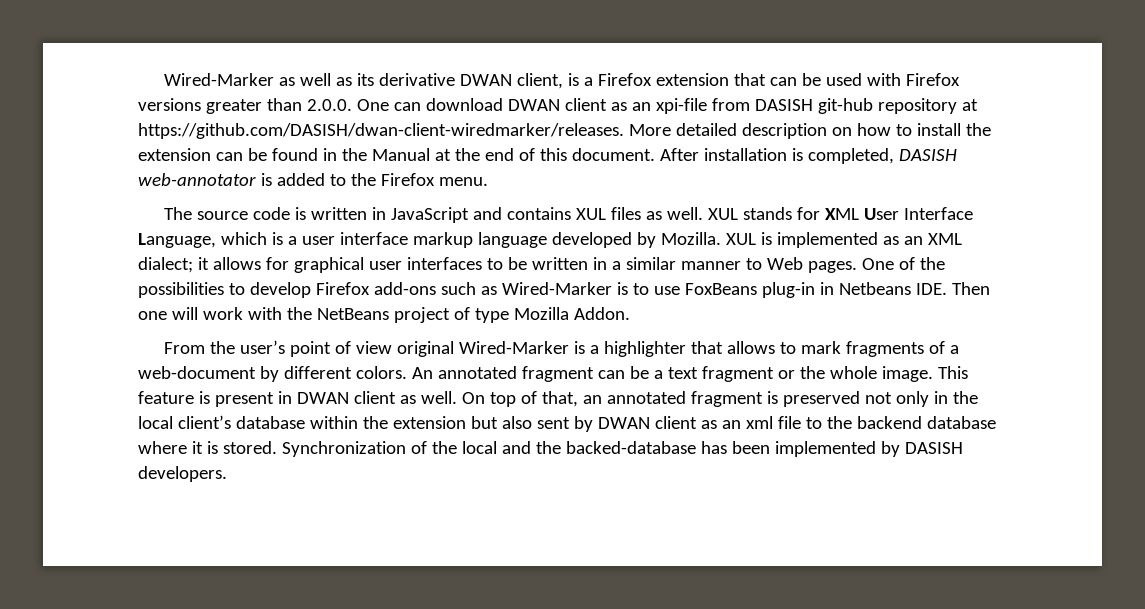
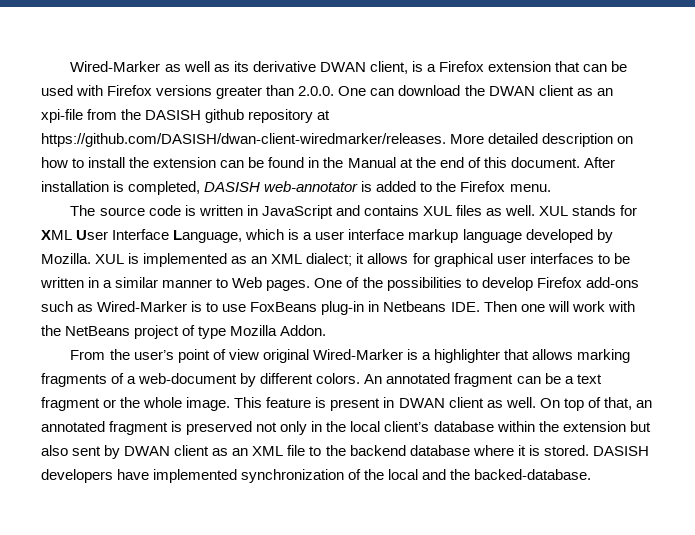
- Wired-Marker as well as its derivative DWAN client, is a Firefox extension that can be used with Firefox versions greater than 2.0.0. One can download DWAN client as an xpi-file from DASISH git-hub repository at https://github.com/DASISH/dwan-client-wiredmarker/releases. More detailed description on how to install the extension can be found in the Manual at the end of this document.
+ Wired-Marker as well as its derivative DWAN client, is a Firefox extension that can be used with Firefox versions greater than 2.0.0. One can download the DWAN client as an xpi-file from the DASISH github repository at https://github.com/DASISH/dwan-client-wiredmarker/releases. More detailed description on how to install the extension can be found in the Manual at the end of this document.
- From the user’s point of view original Wired-Marker is a highlighter that allows to mark fragments of a web-document by different colors.
+ From the user’s point of view original Wired-Marker is a highlighter that allows marking fragments of a web-document by different colors.
- On top of that, an annotated fragment is preserved not only in the local client’s database within the extension but also sent by DWAN client as an xml file to the backend database where it is stored.
+ On top of that, an annotated fragment is preserved not only in the local client’s database within the extension but also sent by DWAN client as an XML file to the backend database where it is stored.
- Synchronization of the local and the backed-database has been implemented by DASISH developers.
+ DASISH developers have implemented synchronization of the local and the backed-database.

